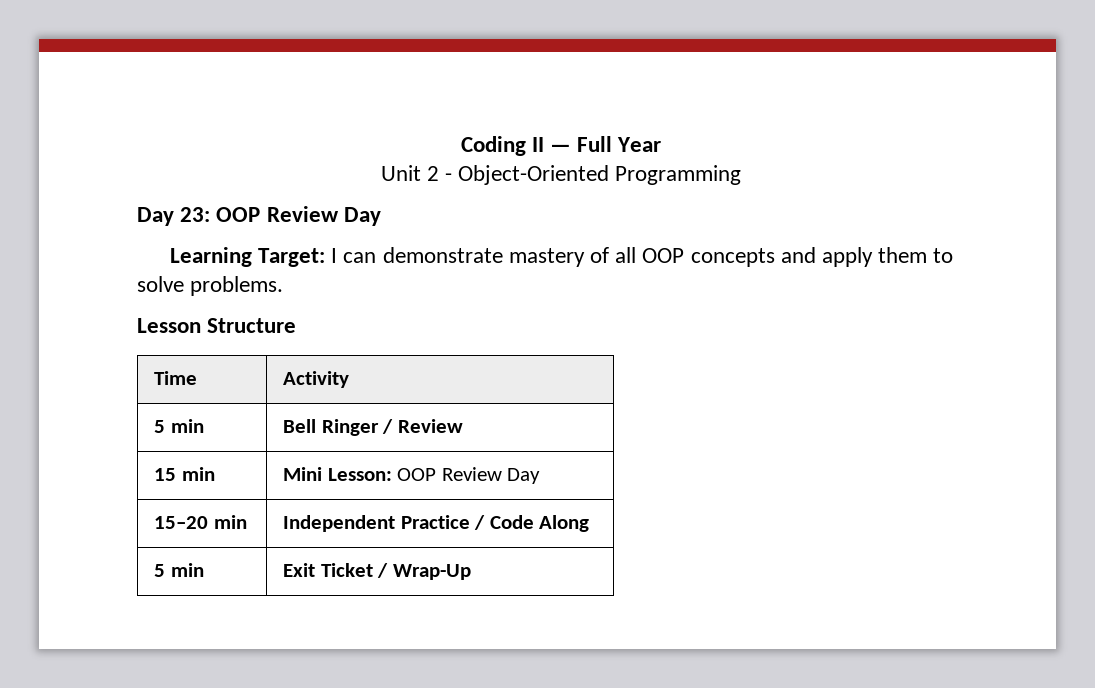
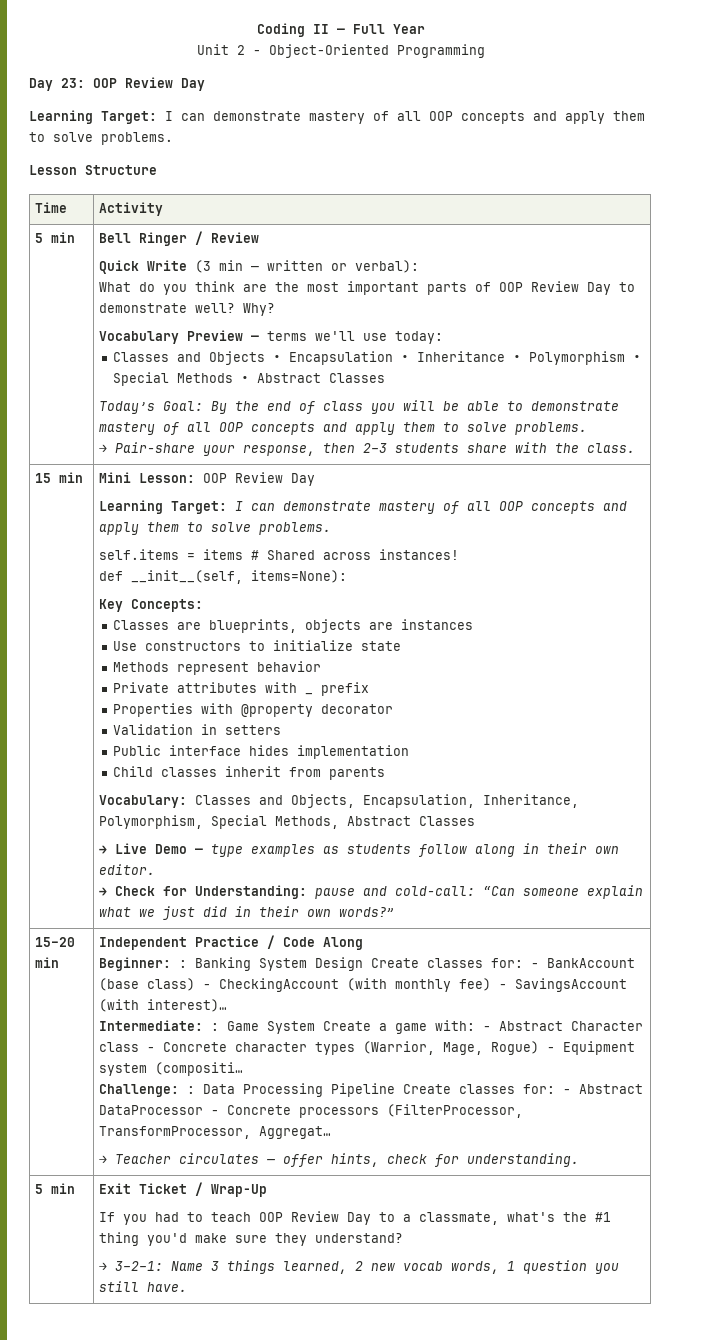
+ Quick Write (3 min — written or verbal):
+ What do you think are the most important parts of OOP Review Day to demonstrate well? Why?
+ Vocabulary Preview — terms we'll use today:
+ Classes and Objects • Encapsulation • Inheritance • Polymorphism • Special Methods • Abstract Classes
+ Today’s Goal: By the end of class you will be able to demonstrate mastery of all OOP concepts and apply them to solve problems.
+ → Pair-share your response, then 2–3 students share with the class.
  Mini Lesson: OOP Review Day
+ Learning Target: I can demonstrate mastery of all OOP concepts and apply them to solve problems.
+ self.items = items # Shared across instances!
+ def __init__(self, items=None):
+ Key Concepts:
+ Classes are blueprints, objects are instances
+ Use constructors to initialize state
+ Methods represent behavior
+ Private attributes with _ prefix
+ Properties with @property decorator
+ Validation in setters
+ Public interface hides implementation
+ Child classes inherit from parents
+ Vocabulary: Classes and Objects, Encapsulation, Inheritance, Polymorphism, Special Methods, Abstract Classes
+ → Live Demo — type examples as students follow along in their own editor.
+ → Check for Understanding: pause and cold-call: “Can someone explain what we just did in their own words?”
+ Beginner: : Banking System Design Create classes for: - BankAccount (base class) - CheckingAccount (with monthly fee) - SavingsAccount (with interest)…
+ Intermediate: : Game System Create a game with: - Abstract Character class - Concrete character types (Warrior, Mage, Rogue) - Equipment system (compositi…
+ Challenge: : Data Processing Pipeline Create classes for: - Abstract DataProcessor - Concrete processors (FilterProcessor, TransformProcessor, Aggregat…
+ → Teacher circulates — offer hints, check for understanding.
+ If you had to teach OOP Review Day to a classmate, what's the #1 thing you'd make sure they understand?
+ → 3–2–1: Name 3 things learned, 2 new vocab words, 1 question you still have.

